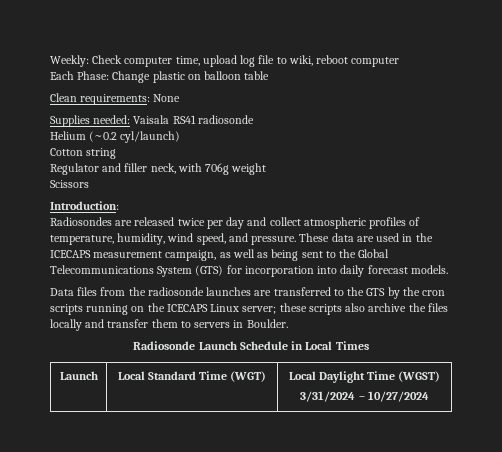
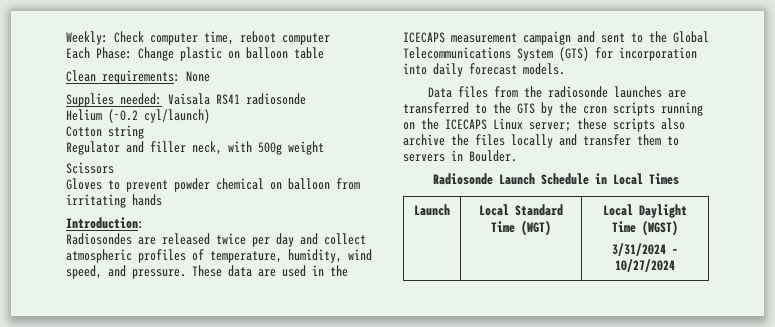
- Weekly: Check computer time, upload log file to wiki, reboot computer
+ Weekly: Check computer time, reboot computer
- Regulator and filler neck, with 706g weight
+ Regulator and filler neck, with 500g weight
+ Gloves to prevent powder chemical on balloon from irritating hands
- These data are used in the ICECAPS measurement campaign, as well as being sent to the Global Telecommunications System (GTS) for incorporation into daily forecast models.
+ These data are used in the ICECAPS measurement campaign and sent to the Global Telecommunications System (GTS) for incorporation into daily forecast models.

